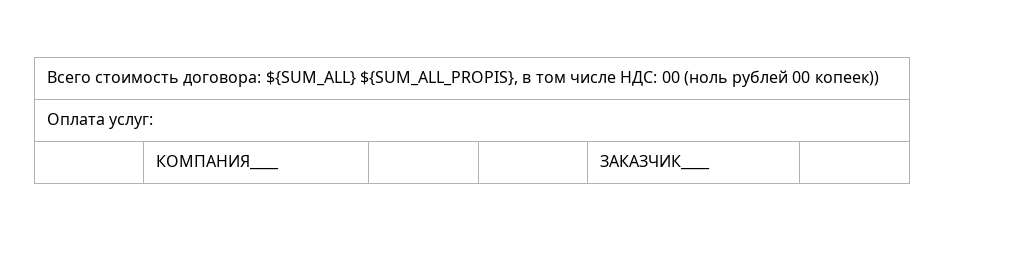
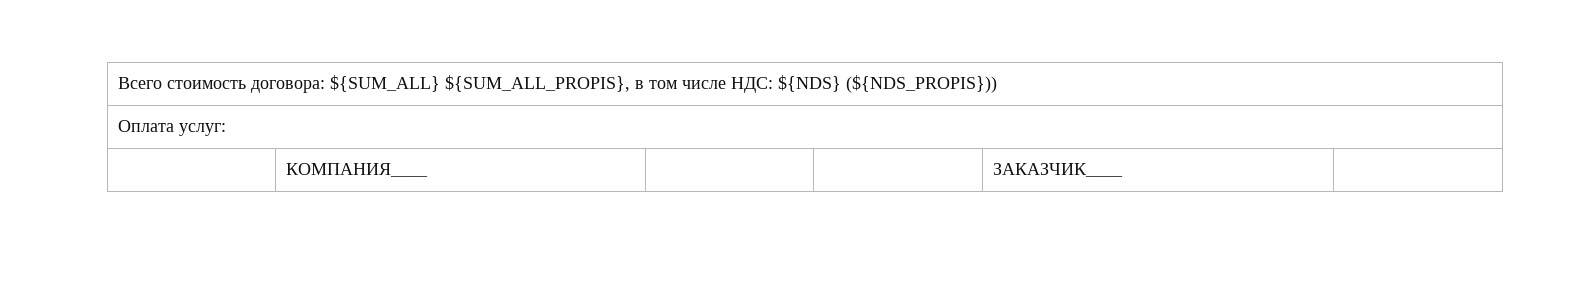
- Всего стоимость договора: ${SUM_ALL} ${SUM_ALL_PROPIS}, в том числе НДС: 00 (ноль рублей 00 копеек))
+ Всего стоимость договора: ${SUM_ALL} ${SUM_ALL_PROPIS}, в том числе НДС: ${NDS} (${NDS_PROPIS}))

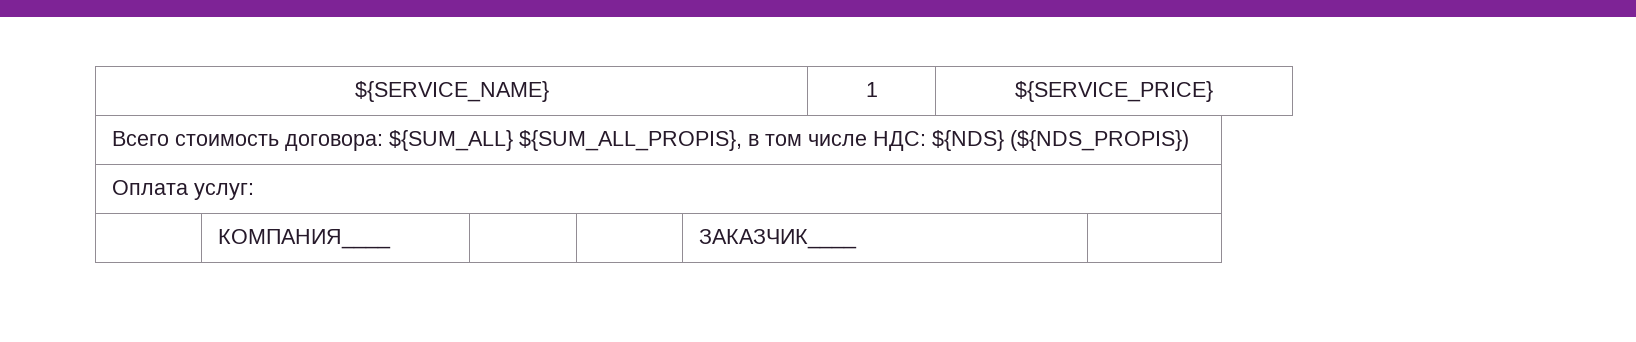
+ ${SERVICE_NAME} | 1 | ${SERVICE_PRICE}
- Всего стоимость договора: ${SUM_ALL} ${SUM_ALL_PROPIS}, в том числе НДС: ${NDS} (${NDS_PROPIS}))
+ Всего стоимость договора: ${SUM_ALL} ${SUM_ALL_PROPIS}, в том числе НДС: ${NDS} (${NDS_PROPIS})

